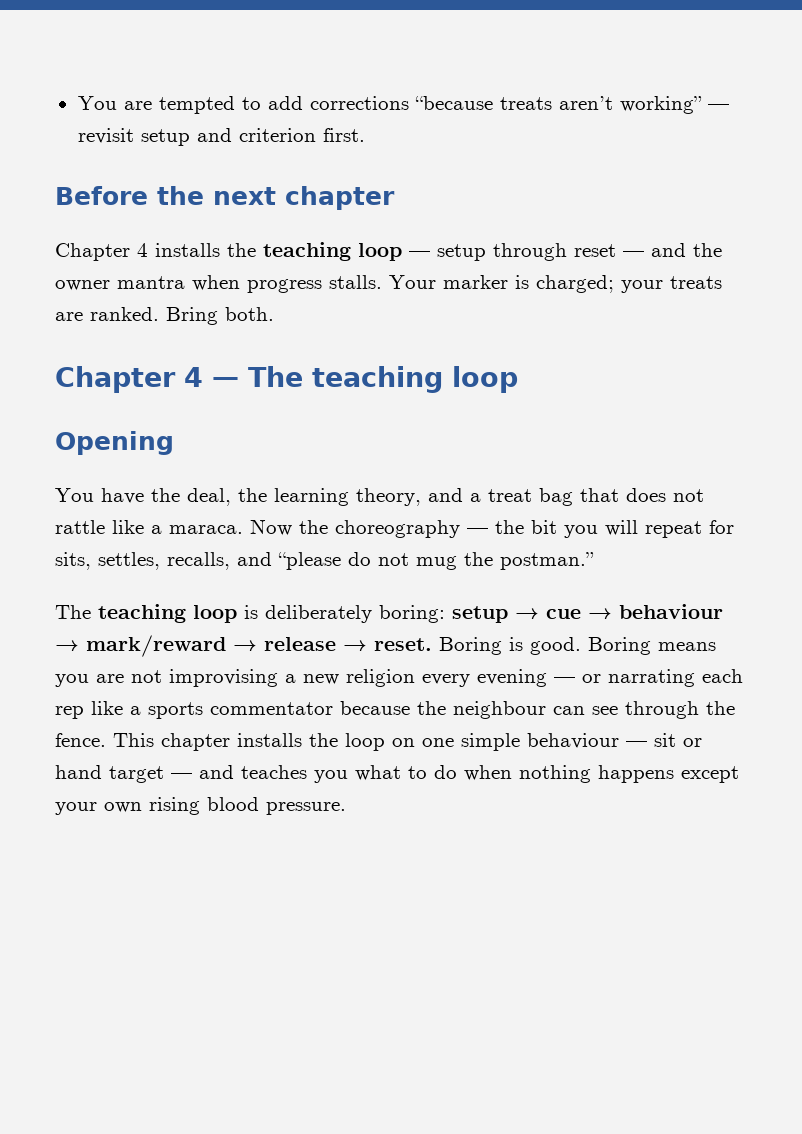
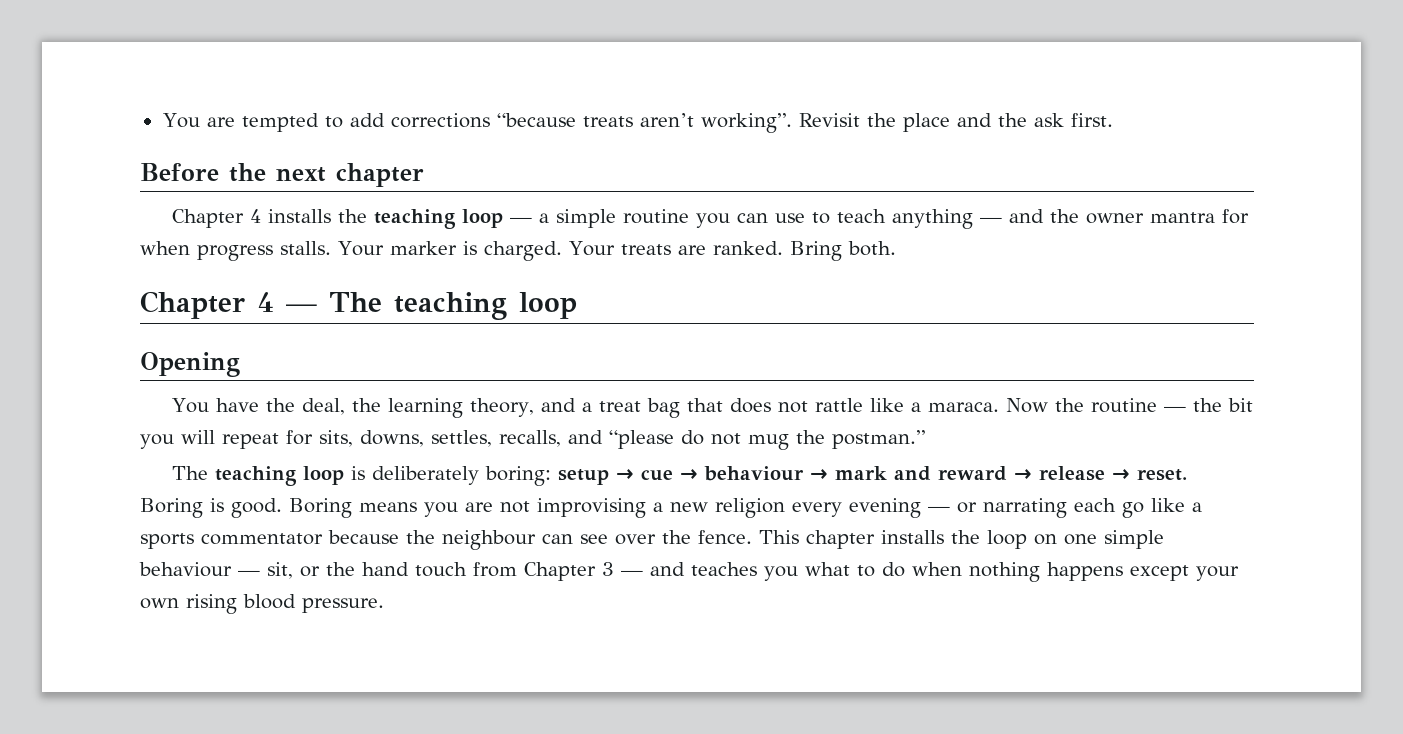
- You are tempted to add corrections “because treats aren’t working” — revisit setup and criterion first.
+ You are tempted to add corrections “because treats aren’t working”. Revisit the place and the ask first.
- Chapter 4 installs the teaching loop — setup through reset — and the owner mantra when progress stalls.
+ Chapter 4 installs the teaching loop — a simple routine you can use to teach anything — and the owner mantra for when progress stalls.
- Your marker is charged; your treats are ranked.
+ Your marker is charged. Your treats are ranked.
- Now the choreography — the bit you will repeat for sits, settles, recalls, and “please do not mug the postman.”
+ Now the routine — the bit you will repeat for sits, downs, settles, recalls, and “please do not mug the postman.”
- The teaching loop is deliberately boring: setup → cue → behaviour → mark/reward → release → reset.
+ The teaching loop is deliberately boring: setup → cue → behaviour → mark and reward → release → reset.
- Boring means you are not improvising a new religion every evening — or narrating each rep like a sports commentator because the neighbour can see through the fence.
+ Boring means you are not improvising a new religion every evening — or narrating each go like a sports commentator because the neighbour can see over the fence.
- This chapter installs the loop on one simple behaviour — sit or hand target — and teaches you what to do when nothing happens except your own rising blood pressure.
+ This chapter installs the loop on one simple behaviour — sit, or the hand touch from Chapter 3 — and teaches you what to do when nothing happens except your own rising blood pressure.

